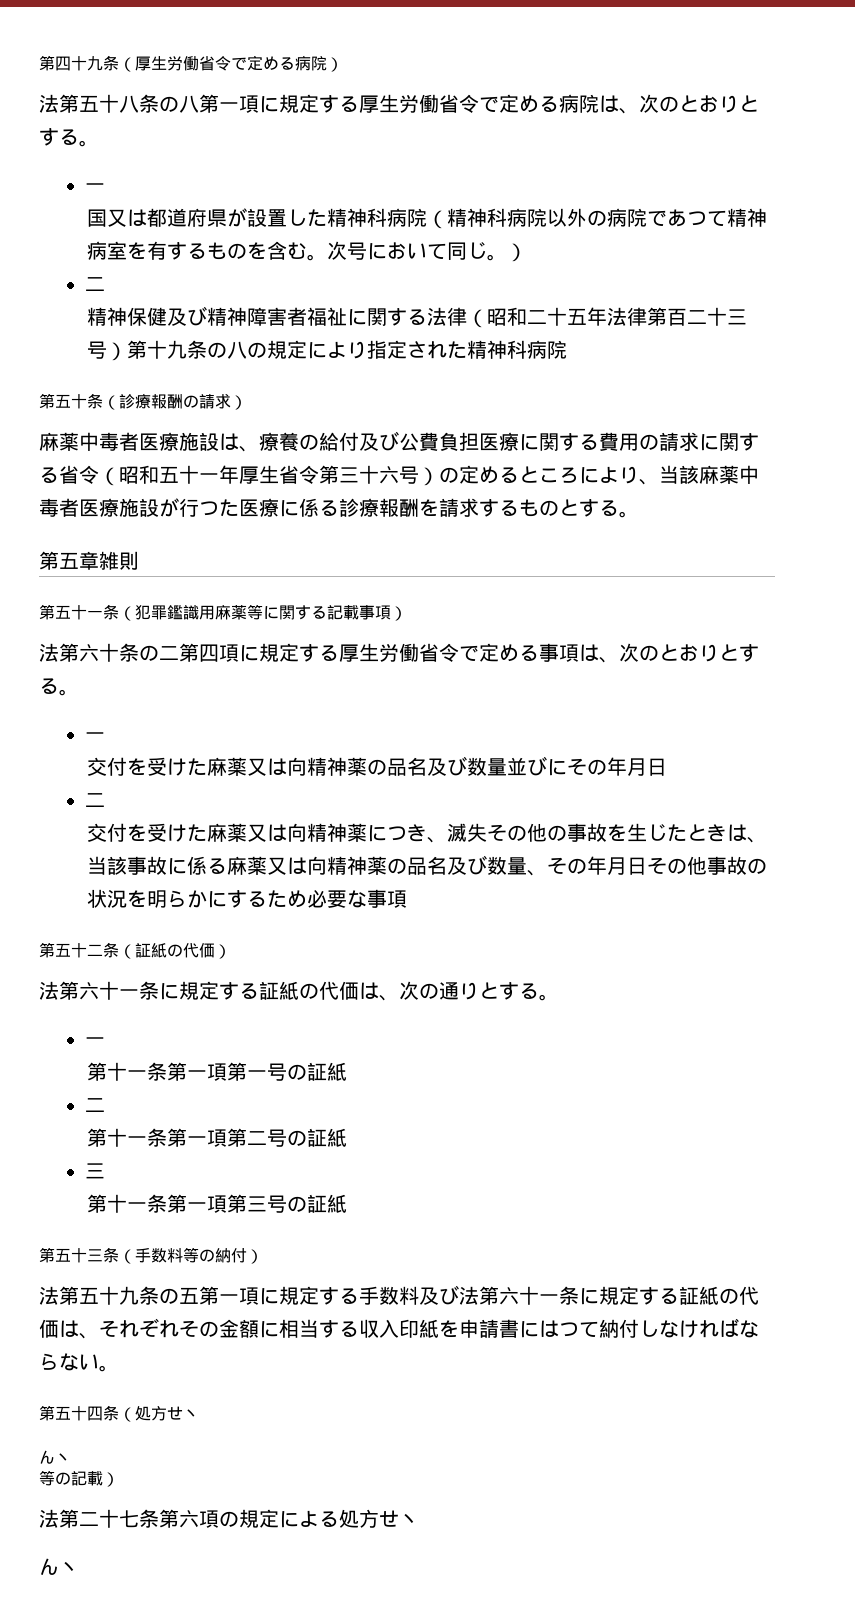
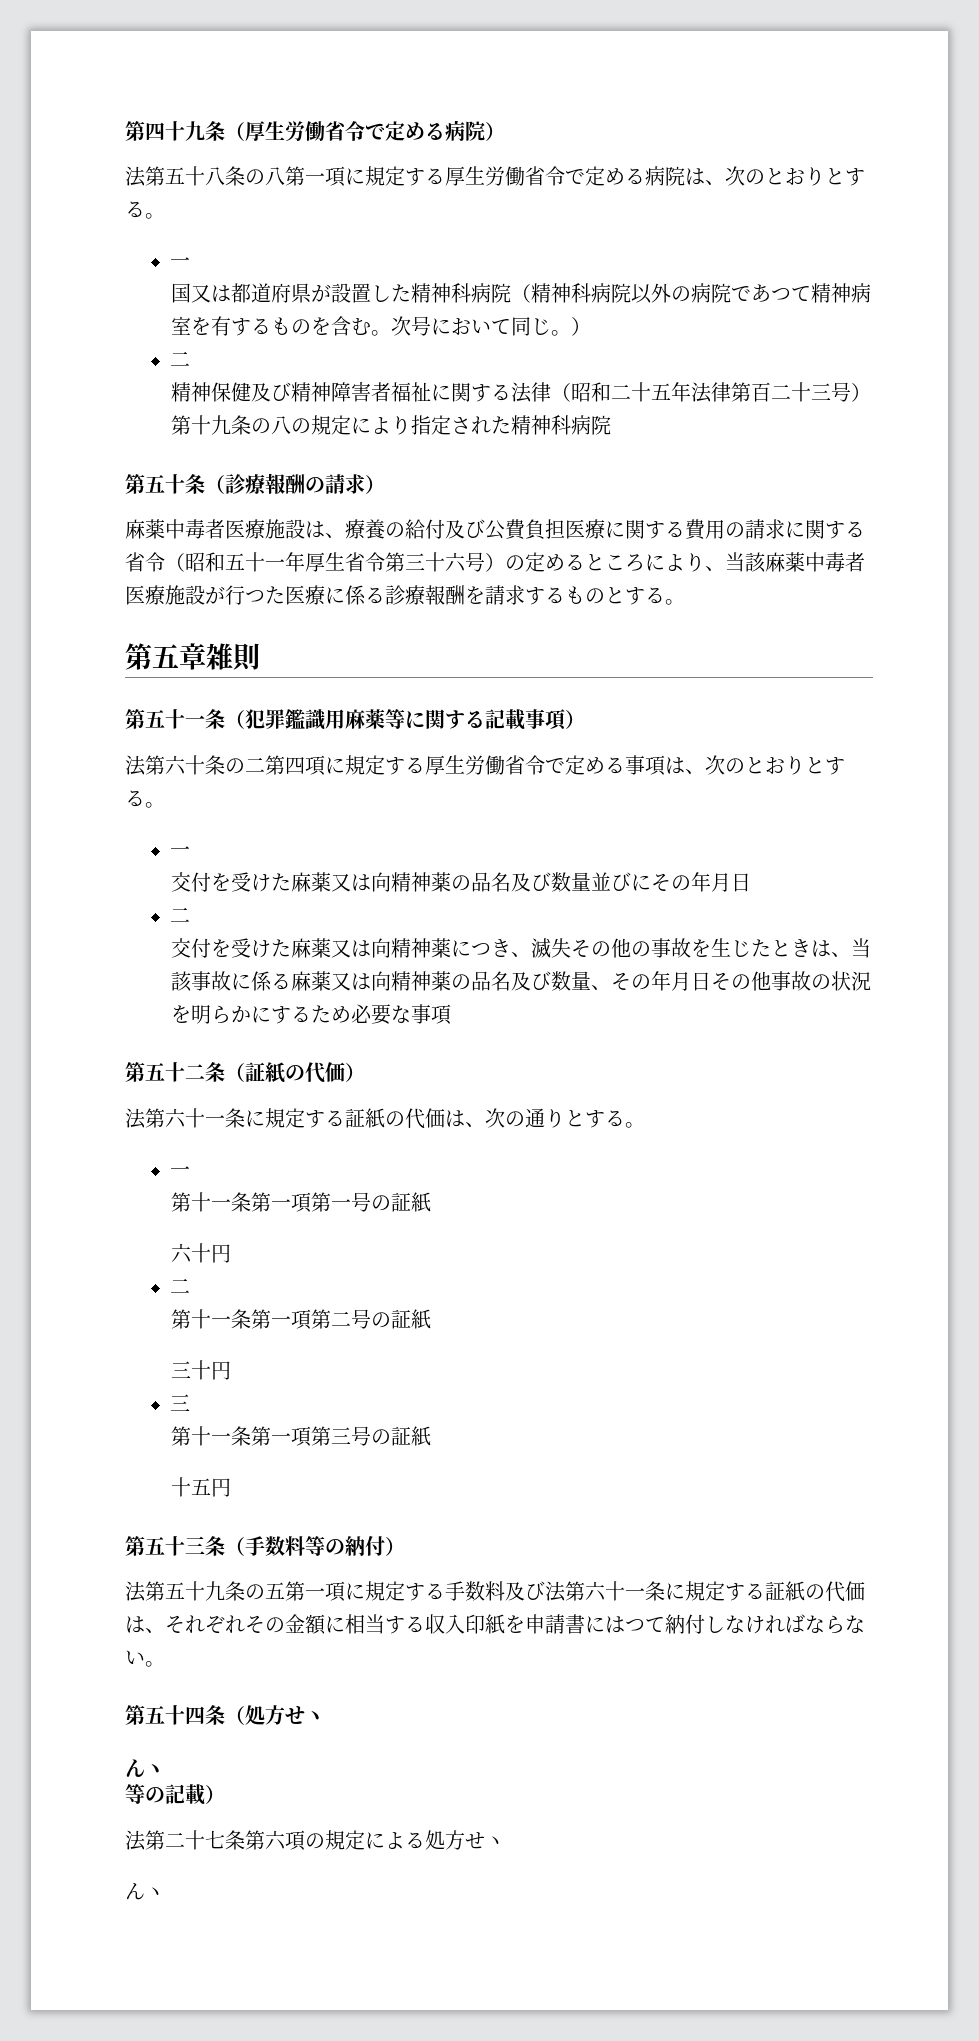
+ 六十円
+ 三十円
+ 十五円

